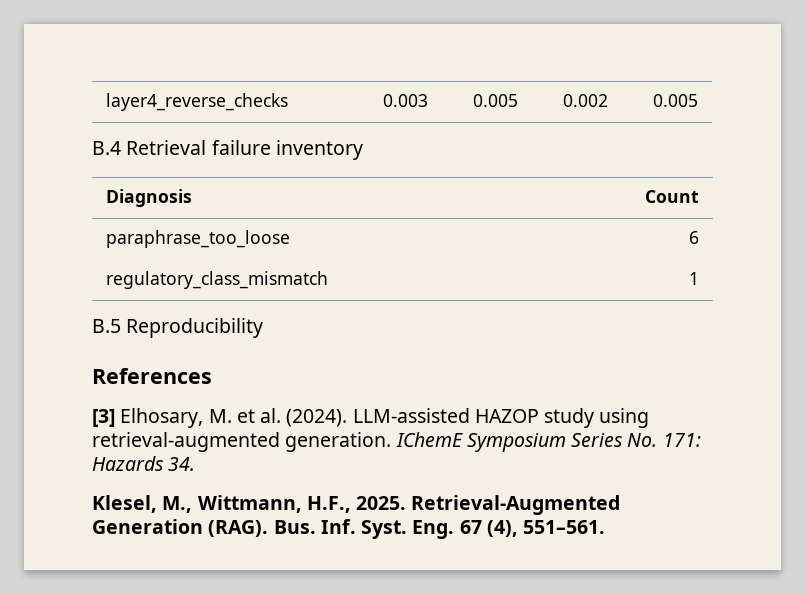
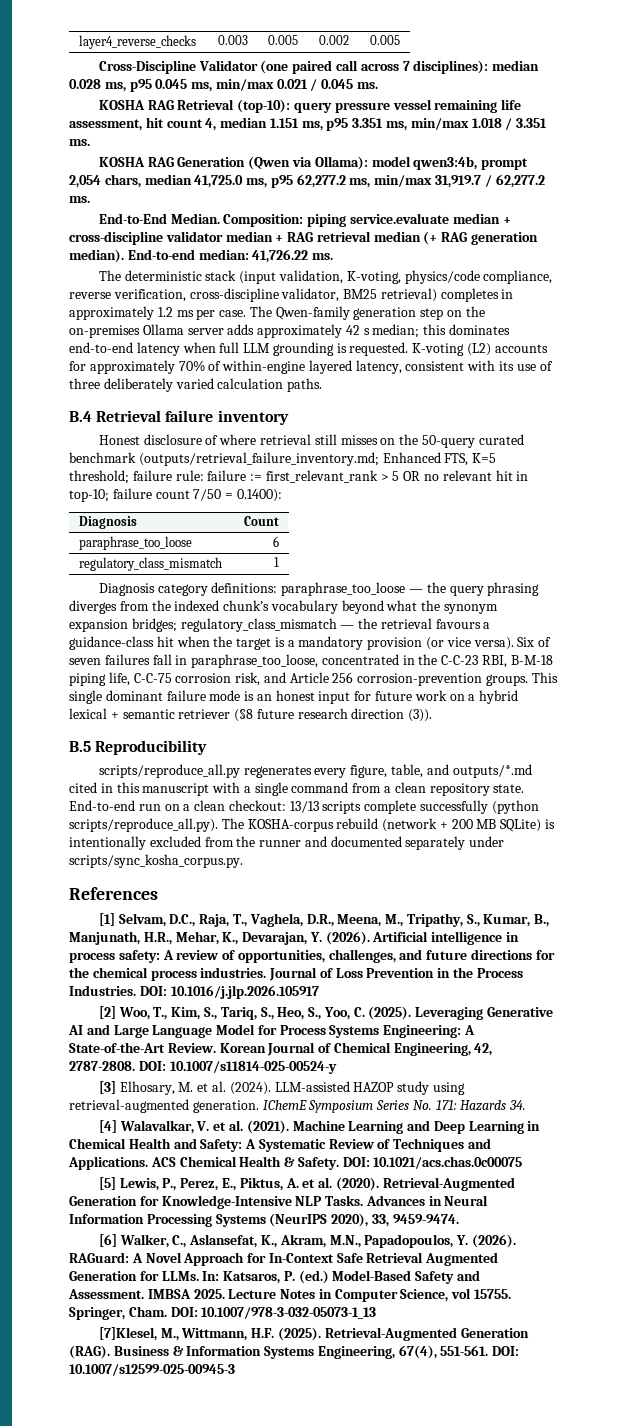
+ Cross-Discipline Validator (one paired call across 7 disciplines): median 0.028 ms, p95 0.045 ms, min/max 0.021 / 0.045 ms.
+ KOSHA RAG Retrieval (top-10): query pressure vessel remaining life assessment, hit count 4, median 1.151 ms, p95 3.351 ms, min/max 1.018 / 3.351 ms.
+ KOSHA RAG Generation (Qwen via Ollama): model qwen3:4b, prompt 2,054 chars, median 41,725.0 ms, p95 62,277.2 ms, min/max 31,919.7 / 62,277.2 ms.
+ End-to-End Median. Composition: piping service.evaluate median + cross-discipline validator median + RAG retrieval median (+ RAG generation median). End-to-end median: 41,726.22 ms.
+ The deterministic stack (input validation, K-voting, physics/code compliance, reverse verification, cross-discipline validator, BM25 retrieval) completes in approximately 1.2 ms per case. The Qwen-family generation step on the on-premises Ollama server adds approximately 42 s median; this dominates end-to-end latency when full LLM grounding is requested. K-voting (L2) accounts for approximately 70% of within-engine layered latency, consistent with its use of three deliberately varied calculation paths.
  B.4 Retrieval failure inventory
+ Honest disclosure of where retrieval still misses on the 50-query curated benchmark (outputs/retrieval_failure_inventory.md; Enhanced FTS, K=5 threshold; failure rule: failure := first_relevant_rank > 5 OR no relevant hit in top-10; failure count 7/50 = 0.1400):
+ Diagnosis category definitions: paraphrase_too_loose — the query phrasing diverges from the indexed chunk’s vocabulary beyond what the synonym expansion bridges; regulatory_class_mismatch — the retrieval favours a guidance-class hit when the target is a mandatory provision (or vice versa). Six of seven failures fall in paraphrase_too_loose, concentrated in the C-C-23 RBI, B-M-18 piping life, C-C-75 corrosion risk, and Article 256 corrosion-prevention groups. This single dominant failure mode is an honest input for future work on a hybrid lexical + semantic retriever (§8 future research direction (3)).
  B.5 Reproducibility
+ scripts/reproduce_all.py regenerates every figure, table, and outputs/*.md cited in this manuscript with a single command from a clean repository state. End-to-end run on a clean checkout: 13/13 scripts complete successfully (python scripts/reproduce_all.py). The KOSHA-corpus rebuild (network + 200 MB SQLite) is intentionally excluded from the runner and documented separately under scripts/sync_kosha_corpus.py.
  References
+ [1] Selvam, D.C., Raja, T., Vaghela, D.R., Meena, M., Tripathy, S., Kumar, B., Manjunath, H.R., Mehar, K., Devarajan, Y. (2026). Artificial intelligence in process safety: A review of opportunities, challenges, and future directions for the chemical process industries. Journal of Loss Prevention in the Process Industries. DOI: 10.1016/j.jlp.2026.105917
+ [2] Woo, T., Kim, S., Tariq, S., Heo, S., Yoo, C. (2025). Leveraging Generative AI and Large Language Model for Process Systems Engineering: A State-of-the-Art Review. Korean Journal of Chemical Engineering, 42, 2787-2808. DOI: 10.1007/s11814-025-00524-y
- Klesel, M., Wittmann, H.F., 2025. Retrieval-Augmented Generation (RAG). Bus. Inf. Syst. Eng. 67 (4), 551–561.
+ [4] Walavalkar, V. et al. (2021). Machine Learning and Deep Learning in Chemical Health and Safety: A Systematic Review of Techniques and Applications. ACS Chemical Health & Safety. DOI: 10.1021/acs.chas.0c00075
+ [5] Lewis, P., Perez, E., Piktus, A. et al. (2020). Retrieval-Augmented Generation for Knowledge-Intensive NLP Tasks. Advances in Neural Information Processing Systems (NeurIPS 2020), 33, 9459-9474.
+ [6] Walker, C., Aslansefat, K., Akram, M.N., Papadopoulos, Y. (2026). RAGuard: A Novel Approach for In-Context Safe Retrieval Augmented Generation for LLMs. In: Katsaros, P. (ed.) Model-Based Safety and Assessment. IMBSA 2025. Lecture Notes in Computer Science, vol 15755. Springer, Cham. DOI: 10.1007/978-3-032-05073-1_13
+ [7]Klesel, M., Wittmann, H.F. (2025). Retrieval-Augmented Generation (RAG). Business & Information Systems Engineering, 67(4), 551-561. DOI: 10.1007/s12599-025-00945-3

